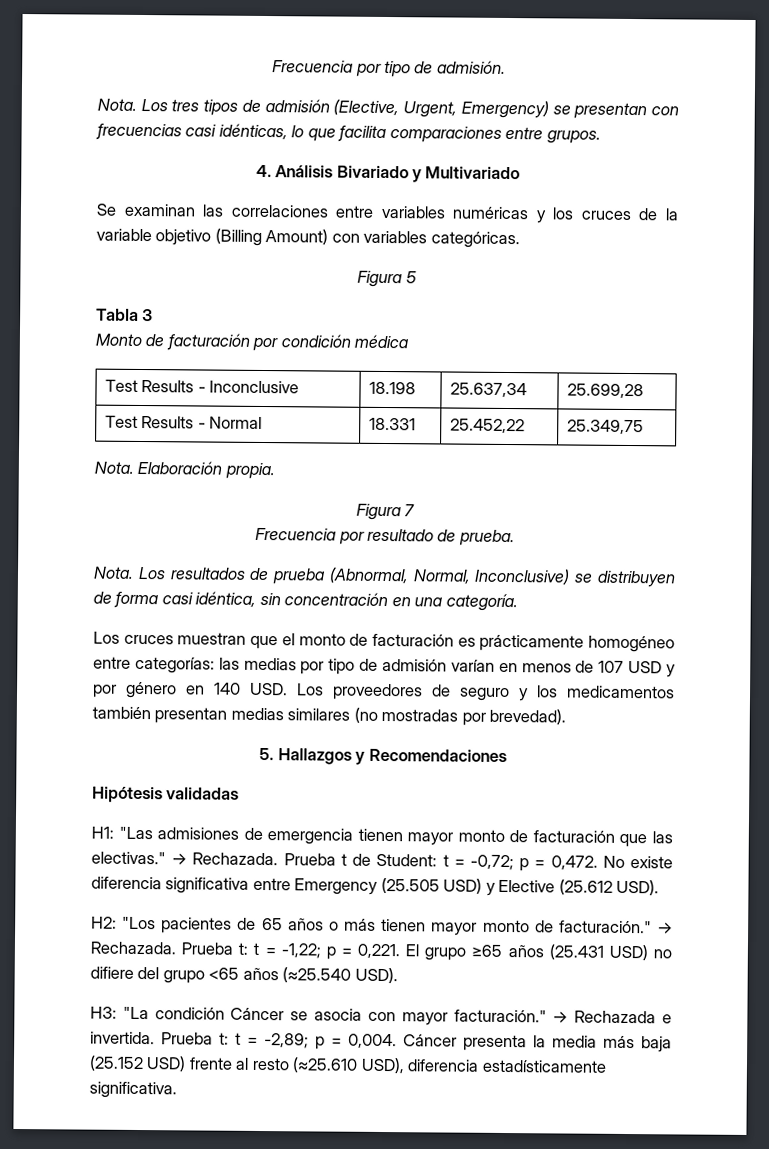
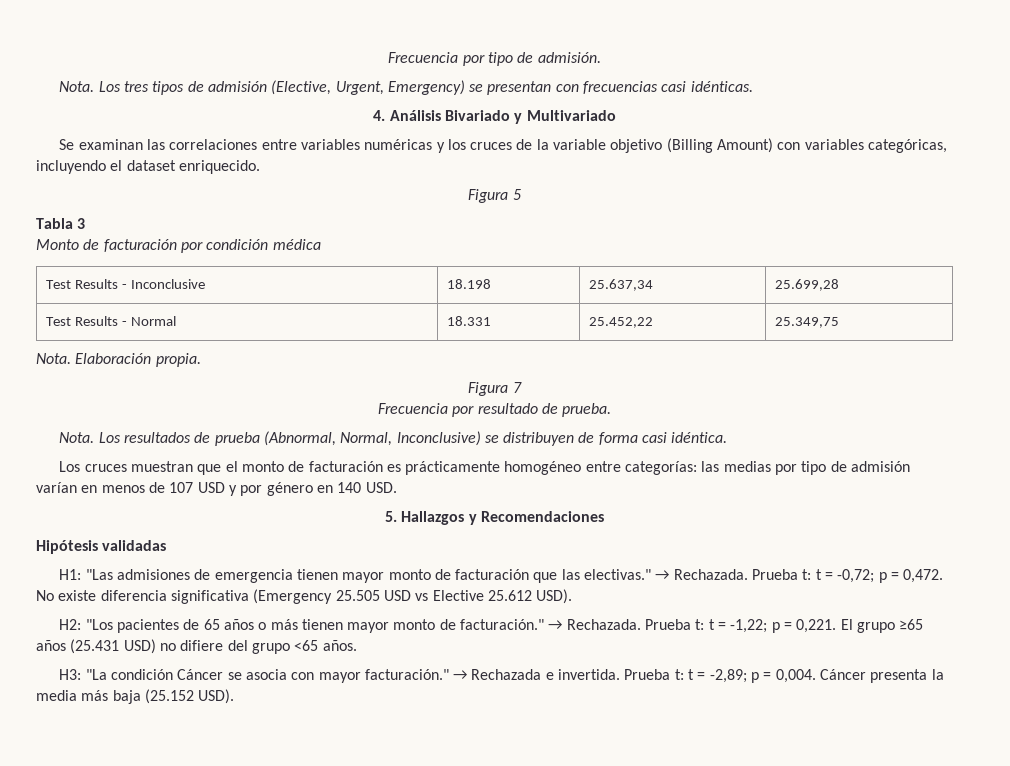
- Los tres tipos de admisión (Elective, Urgent, Emergency) se presentan con frecuencias casi idénticas, lo que facilita comparaciones entre grupos.
+ Los tres tipos de admisión (Elective, Urgent, Emergency) se presentan con frecuencias casi idénticas.
- Se examinan las correlaciones entre variables numéricas y los cruces de la variable objetivo (Billing Amount) con variables categóricas.
+ Se examinan las correlaciones entre variables numéricas y los cruces de la variable objetivo (Billing Amount) con variables categóricas, incluyendo el dataset enriquecido.
- Los resultados de prueba (Abnormal, Normal, Inconclusive) se distribuyen de forma casi idéntica, sin concentración en una categoría.
+ Los resultados de prueba (Abnormal, Normal, Inconclusive) se distribuyen de forma casi idéntica.
- Los cruces muestran que el monto de facturación es prácticamente homogéneo entre categorías: las medias por tipo de admisión varían en menos de 107 USD y por género en 140 USD. Los proveedores de seguro y los medicamentos también presentan medias similares (no mostradas por brevedad).
+ Los cruces muestran que el monto de facturación es prácticamente homogéneo entre categorías: las medias por tipo de admisión varían en menos de 107 USD y por género en 140 USD.
- Prueba t de Student: t = -0,72; p = 0,472.
+ Prueba t: t = -0,72; p = 0,472.
- No existe diferencia significativa entre Emergency (25.505 USD) y Elective (25.612 USD).
+ No existe diferencia significativa (Emergency 25.505 USD vs Elective 25.612 USD).
- El grupo ≥65 años (25.431 USD) no difiere del grupo <65 años (≈25.540 USD).
+ El grupo ≥65 años (25.431 USD) no difiere del grupo <65 años.
- Cáncer presenta la media más baja (25.152 USD) frente al resto (≈25.610 USD), diferencia estadísticamente significativa.
+ Cáncer presenta la media más baja (25.152 USD).

